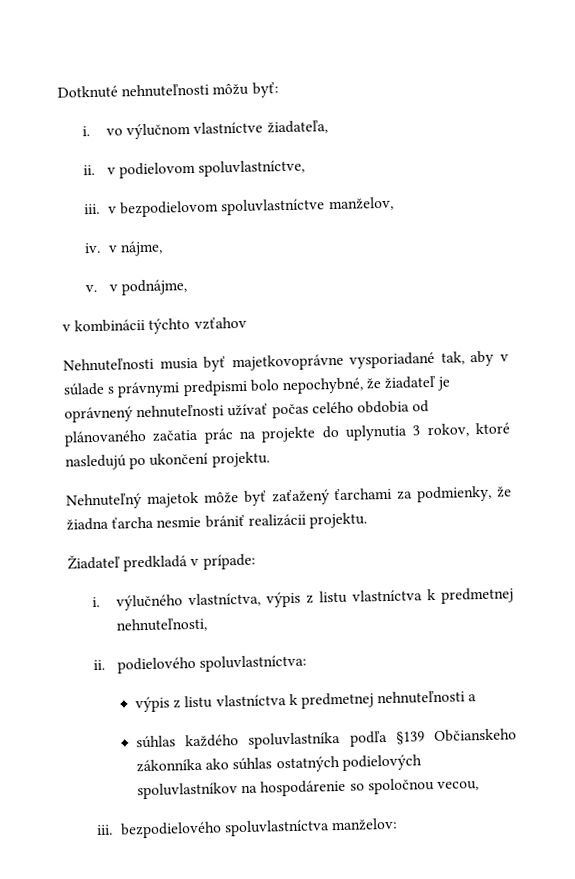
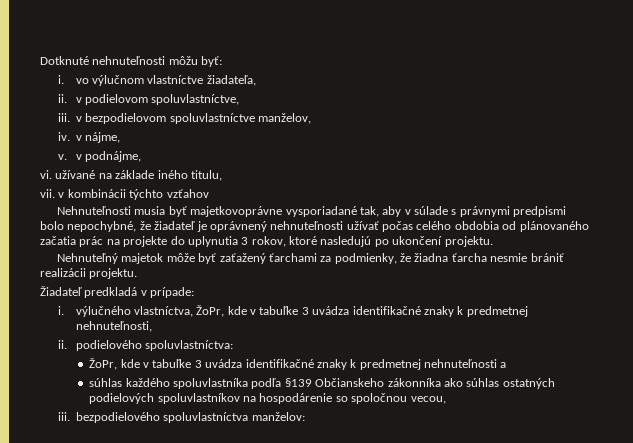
- v kombinácii týchto vzťahov
+ vi. užívané na základe iného titulu,
+ vii. v kombinácii týchto vzťahov
- i. výlučného vlastníctva, výpis z listu vlastníctva k predmetnej nehnuteľnosti,
+ i. výlučného vlastníctva, ŽoPr, kde v tabuľke 3 uvádza identifikačné znaky k predmetnej nehnuteľnosti,
- výpis z listu vlastníctva k predmetnej nehnuteľnosti a
+ ŽoPr, kde v tabuľke 3 uvádza identifikačné znaky k predmetnej nehnuteľnosti a

